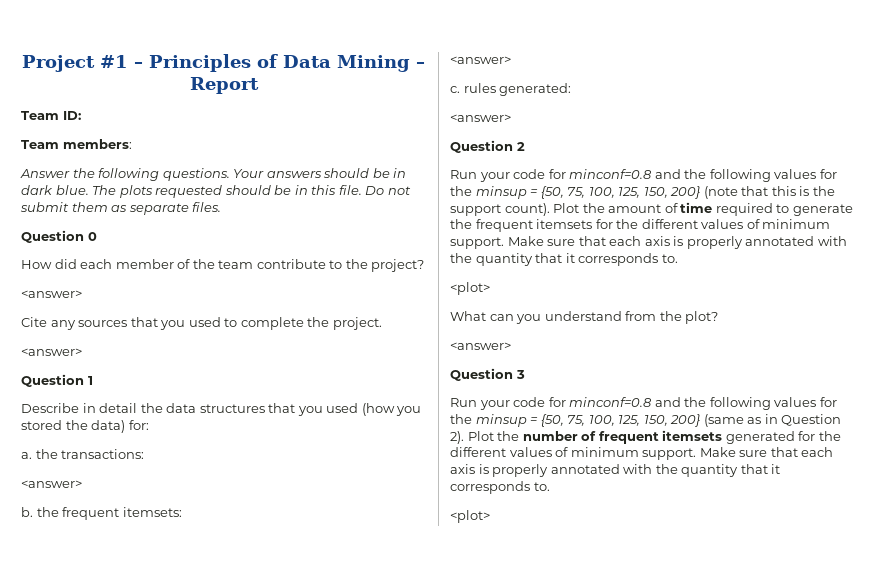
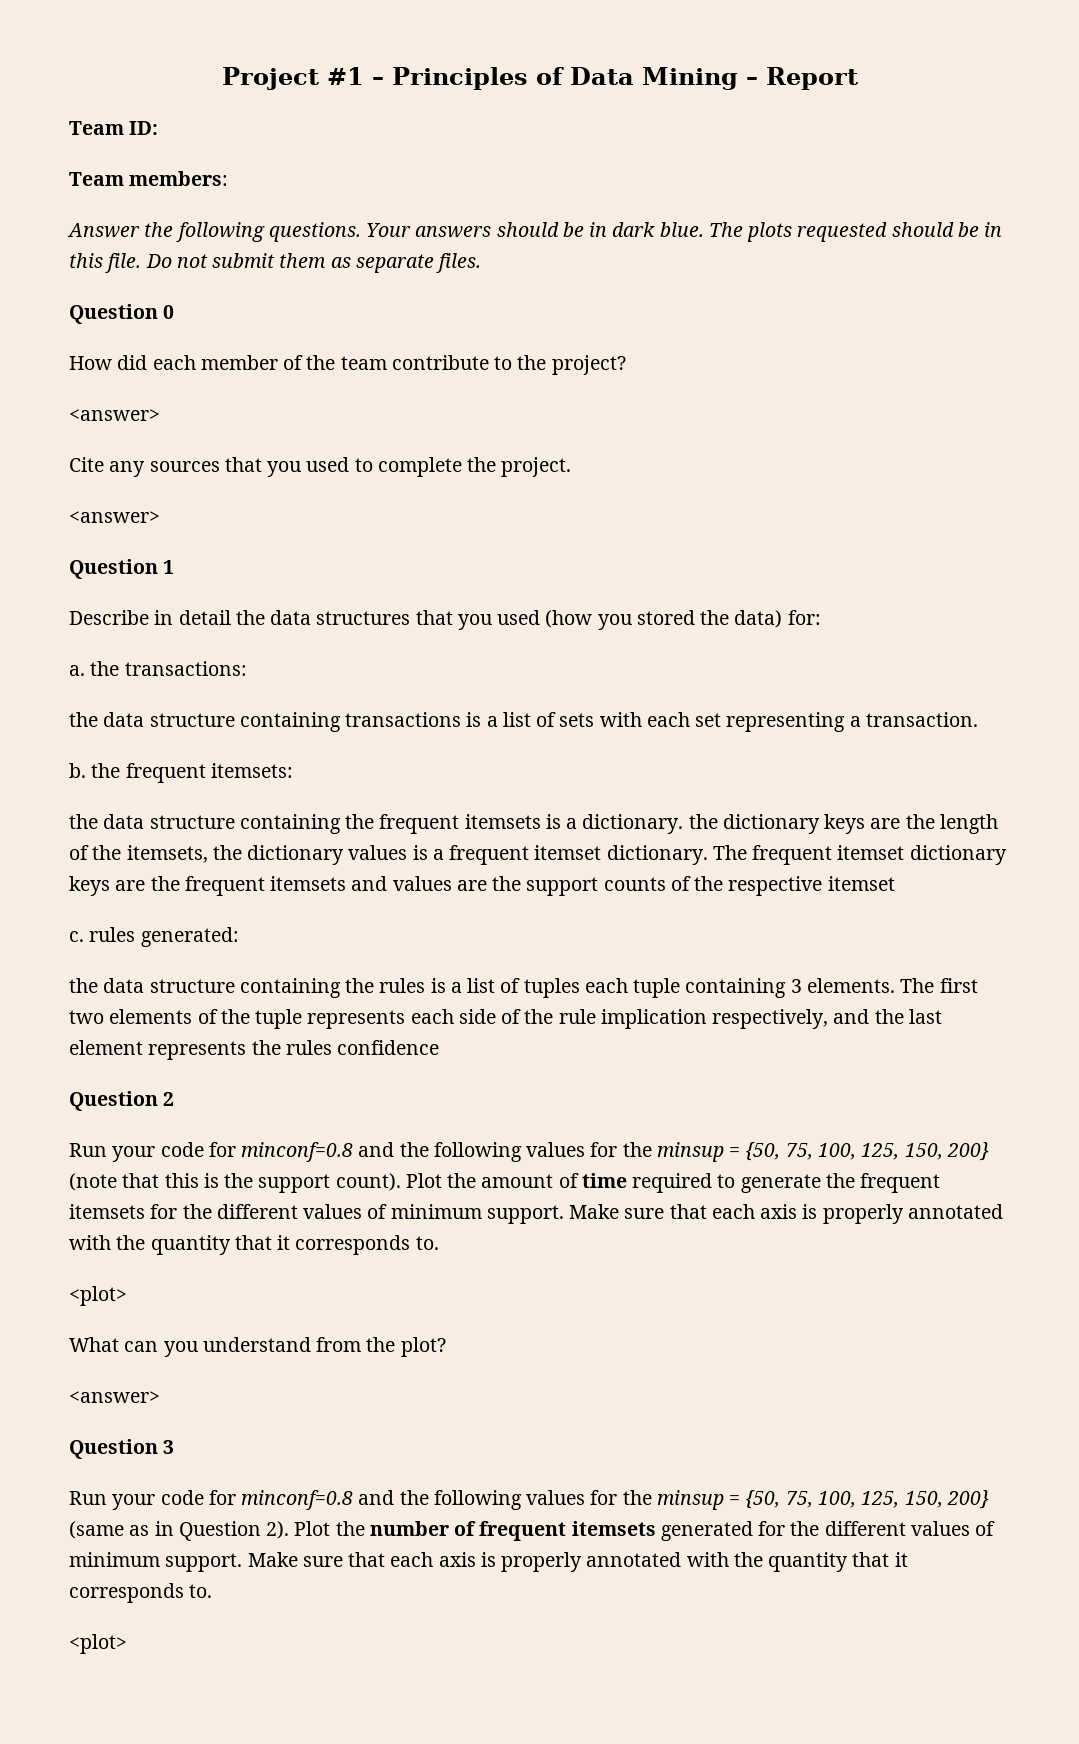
  a. the transactions:
- <answer>
+ the data structure containing transactions is a list of sets with each set representing a transaction.
  b. the frequent itemsets:
- <answer>
+ the data structure containing the frequent itemsets is a dictionary. the dictionary keys are the length of the itemsets, the dictionary values is a frequent itemset dictionary. The frequent itemset dictionary keys are the frequent itemsets and values are the support counts of the respective itemset
  c. rules generated:
- <answer>
+ the data structure containing the rules is a list of tuples each tuple containing 3 elements. The first two elements of the tuple represents each side of the rule implication respectively, and the last element represents the rules confidence

